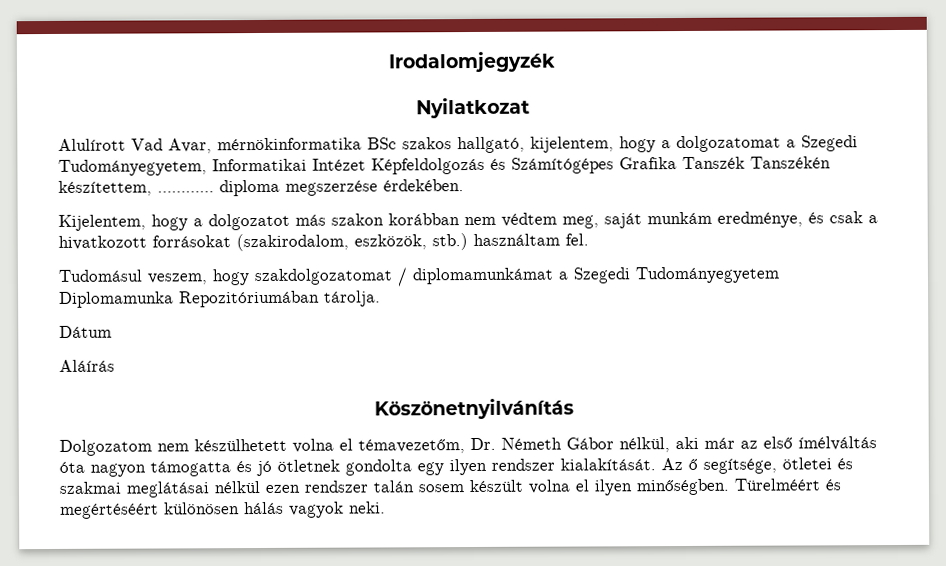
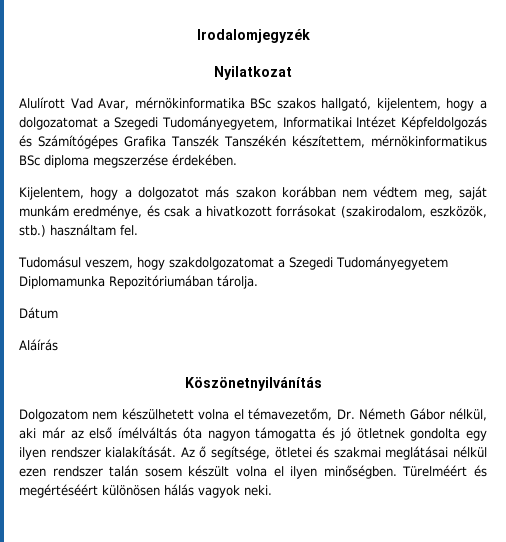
- Alulírott Vad Avar, mérnökinformatika BSc szakos hallgató, kijelentem, hogy a dolgozatomat a Szegedi Tudományegyetem, Informatikai Intézet Képfeldolgozás és Számítógépes Grafika Tanszék Tanszékén készítettem, ………… diploma megszerzése érdekében.
+ Alulírott Vad Avar, mérnökinformatika BSc szakos hallgató, kijelentem, hogy a dolgozatomat a Szegedi Tudományegyetem, Informatikai Intézet Képfeldolgozás és Számítógépes Grafika Tanszék Tanszékén készítettem, mérnökinformatikus BSc diploma megszerzése érdekében.
- Tudomásul veszem, hogy szakdolgozatomat / diplomamunkámat a Szegedi Tudományegyetem Diplomamunka Repozitóriumában tárolja.
+ Tudomásul veszem, hogy szakdolgozatomat a Szegedi Tudományegyetem Diplomamunka Repozitóriumában tárolja.

